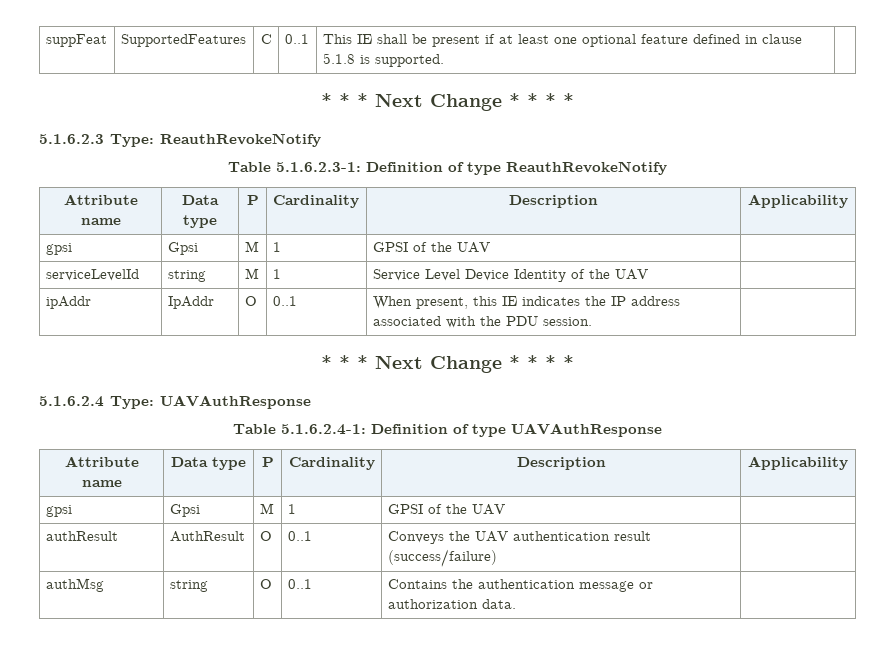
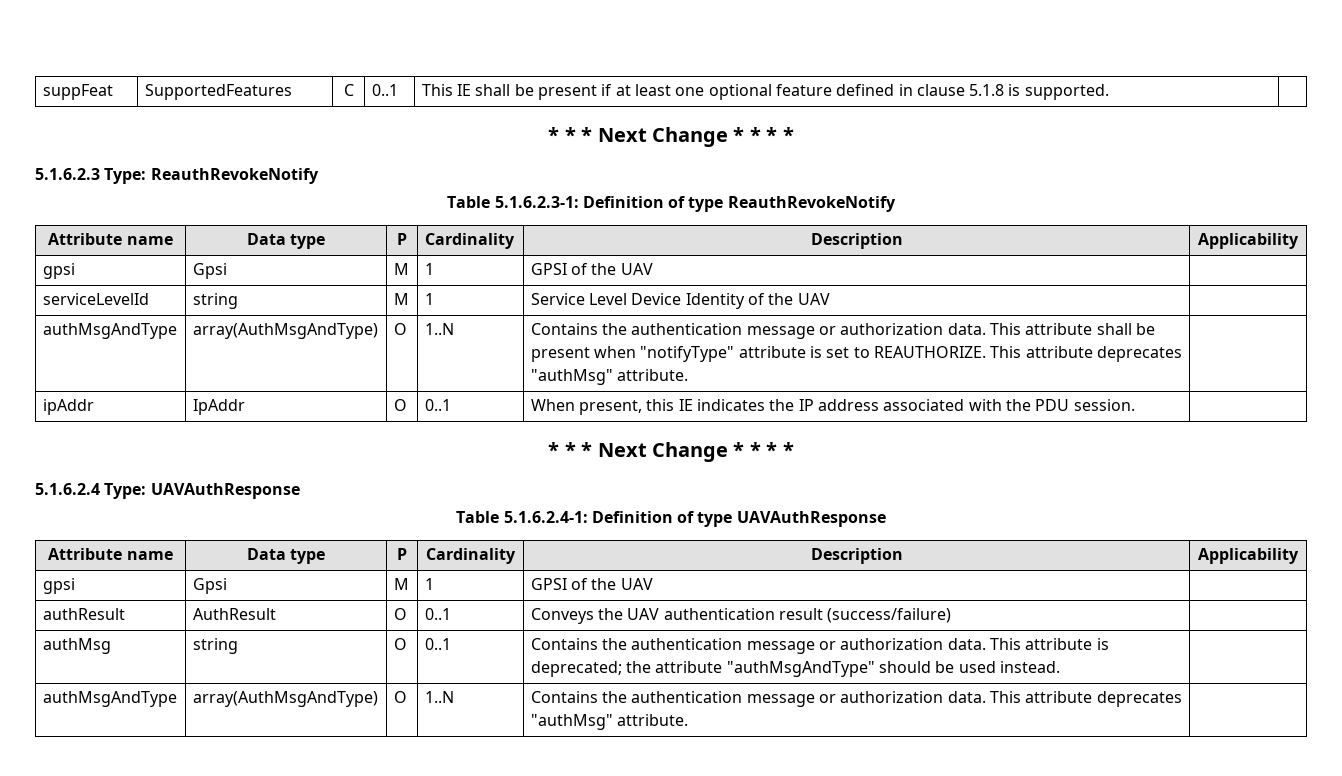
+ authMsgAndType | array(AuthMsgAndType) | O | 1..N | Contains the authentication message or authorization data. This attribute shall be present when "notifyType" attribute is set to REAUTHORIZE. This attribute deprecates "authMsg" attribute. |
- authMsg | string | O | 0..1 | Contains the authentication message or authorization data. |
+ authMsg | string | O | 0..1 | Contains the authentication message or authorization data. This attribute is deprecated; the attribute "authMsgAndType" should be used instead. |
+ authMsgAndType | array(AuthMsgAndType) | O | 1..N | Contains the authentication message or authorization data. This attribute deprecates "authMsg" attribute. |

